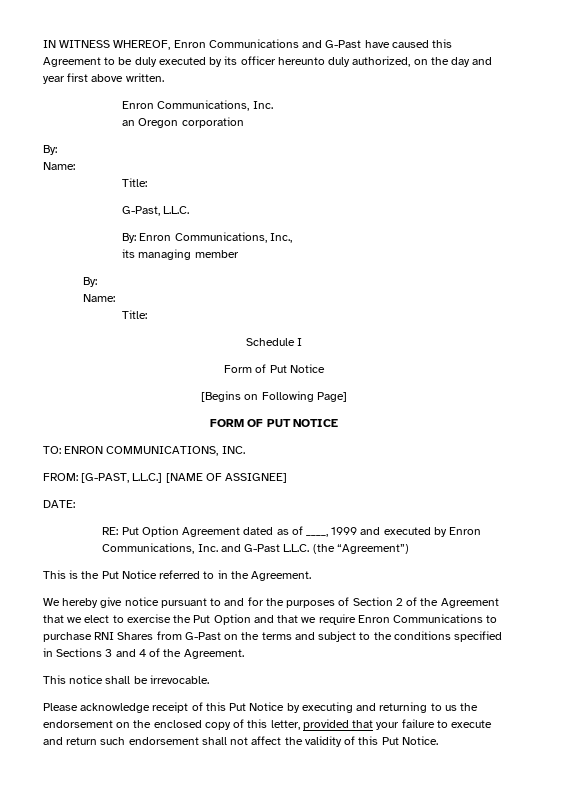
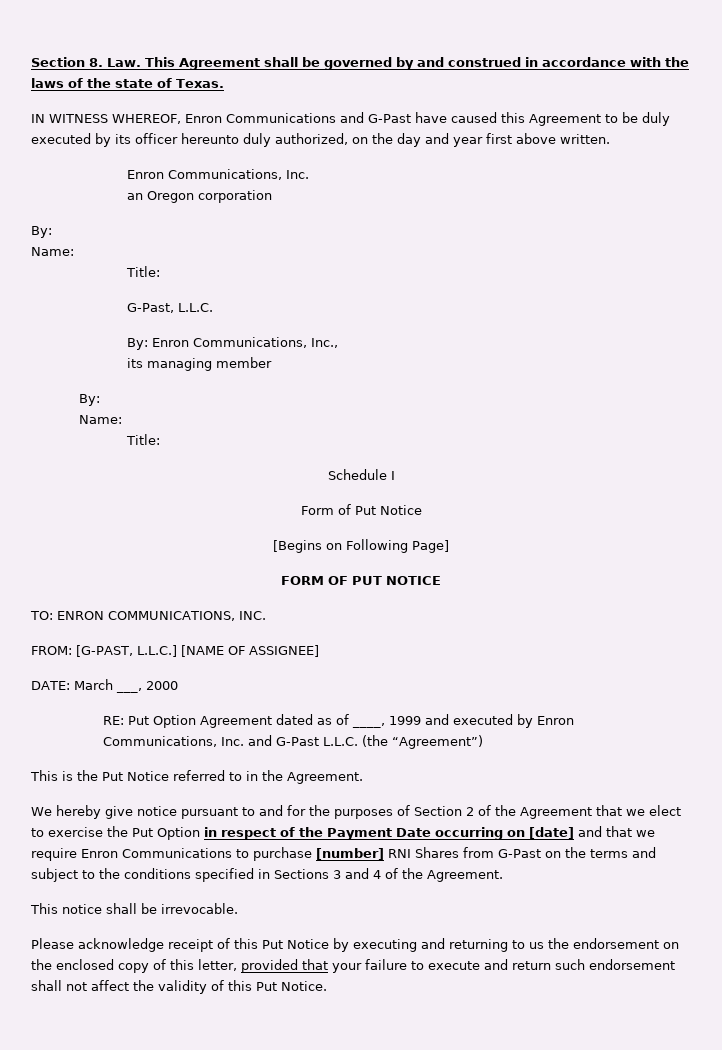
+ Section 8. Law. This Agreement shall be governed by and construed in accordance with the laws of the state of Texas.
- DATE:
+ DATE: March ___, 2000
- We hereby give notice pursuant to and for the purposes of Section 2 of the Agreement that we elect to exercise the Put Option and that we require Enron Communications to purchase RNI Shares from G-Past on the terms and subject to the conditions specified in Sections 3 and 4 of the Agreement.
+ We hereby give notice pursuant to and for the purposes of Section 2 of the Agreement that we elect to exercise the Put Option in respect of the Payment Date occurring on [date] and that we require Enron Communications to purchase [number] RNI Shares from G-Past on the terms and subject to the conditions specified in Sections 3 and 4 of the Agreement.

